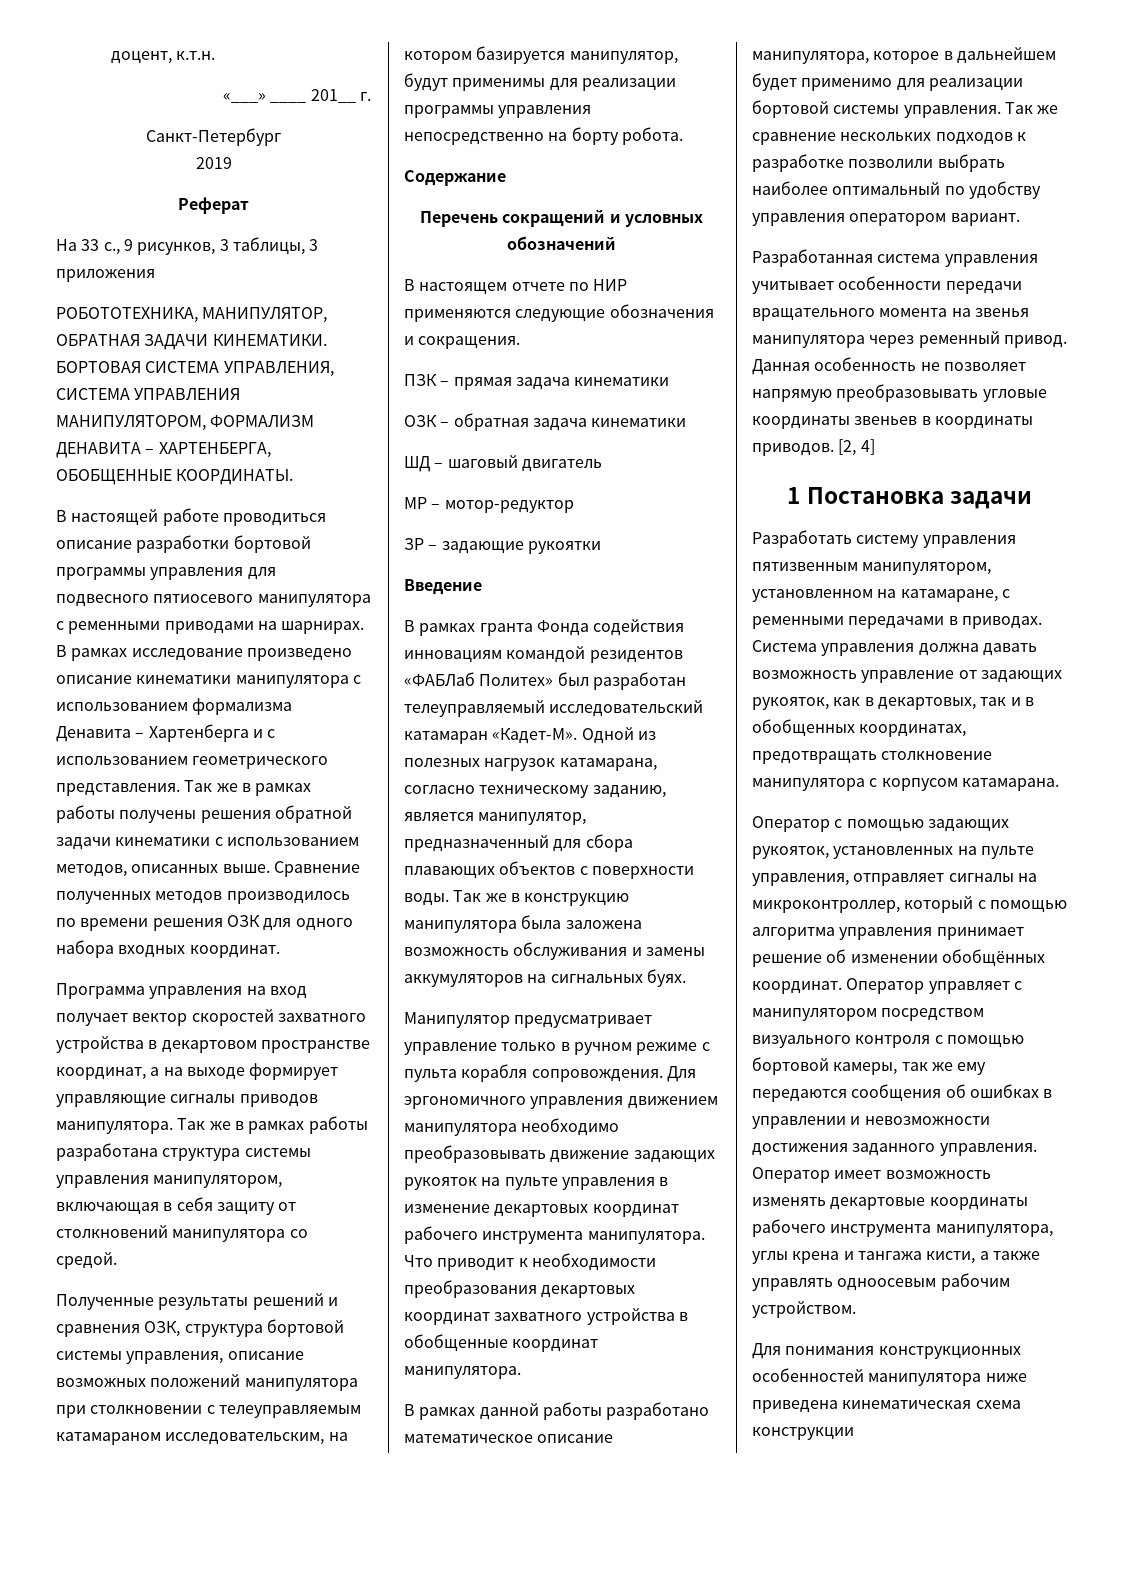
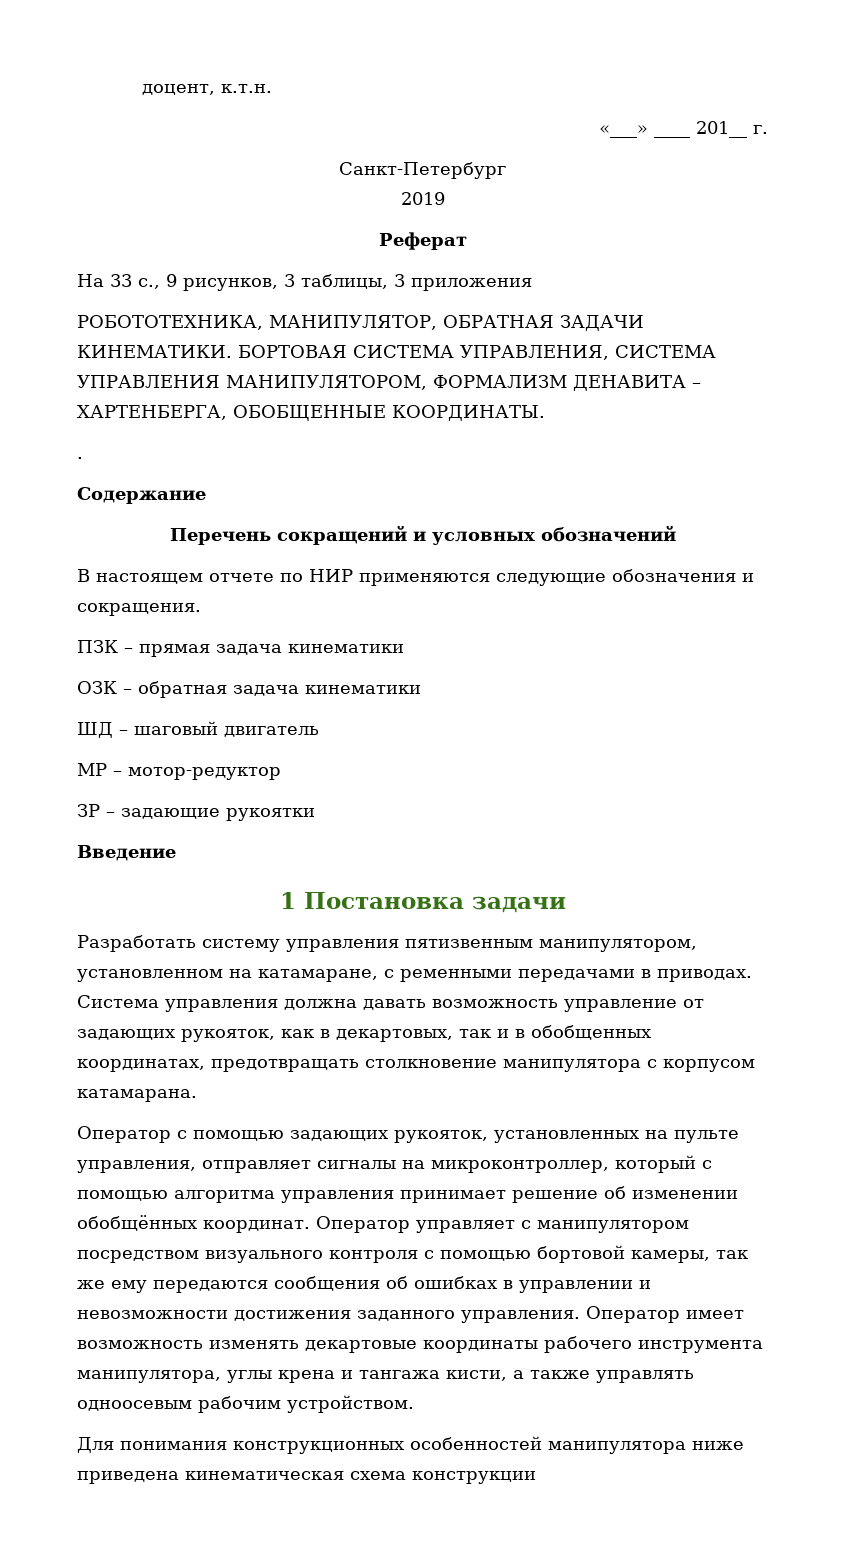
- В настоящей работе проводиться описание разработки бортовой программы управления для подвесного пятиосевого манипулятора с ременными приводами на шарнирах. В рамках исследование произведено описание кинематики манипулятора с использованием формализма Денавита – Хартенберга и с использованием геометрического представления. Так же в рамках работы получены решения обратной задачи кинематики с использованием методов, описанных выше. Сравнение полученных методов производилось по времени решения ОЗК для одного набора входных координат.
- Программа управления на вход получает вектор скоростей захватного устройства в декартовом пространстве координат, а на выходе формирует управляющие сигналы приводов манипулятора. Так же в рамках работы разработана структура системы управления манипулятором, включающая в себя защиту от столкновений манипулятора со средой.
- Полученные результаты решений и сравнения ОЗК, структура бортовой системы управления, описание возможных положений манипулятора при столкновении с телеуправляемым катамараном исследовательским, на котором базируется манипулятор, будут применимы для реализации программы управления непосредственно на борту робота.
+ .
- В рамках гранта Фонда содействия инновациям командой резидентов «ФАБЛаб Политех» был разработан телеуправляемый исследовательский катамаран «Кадет-М». Одной из полезных нагрузок катамарана, согласно техническому заданию, является манипулятор, предназначенный для сбора плавающих объектов с поверхности воды. Так же в конструкцию манипулятора была заложена возможность обслуживания и замены аккумуляторов на сигнальных буях.
- Манипулятор предусматривает управление только в ручном режиме с пульта корабля сопровождения. Для эргономичного управления движением манипулятора необходимо преобразовывать движение задающих рукояток на пульте управления в изменение декартовых координат рабочего инструмента манипулятора. Что приводит к необходимости преобразования декартовых координат захватного устройства в обобщенные координат манипулятора.
- В рамках данной работы разработано математическое описание манипулятора, которое в дальнейшем будет применимо для реализации бортовой системы управления. Так же сравнение нескольких подходов к разработке позволили выбрать наиболее оптимальный по удобству управления оператором вариант.
- Разработанная система управления учитывает особенности передачи вращательного момента на звенья манипулятора через ременный привод. Данная особенность не позволяет напрямую преобразовывать угловые координаты звеньев в координаты приводов. [2, 4]

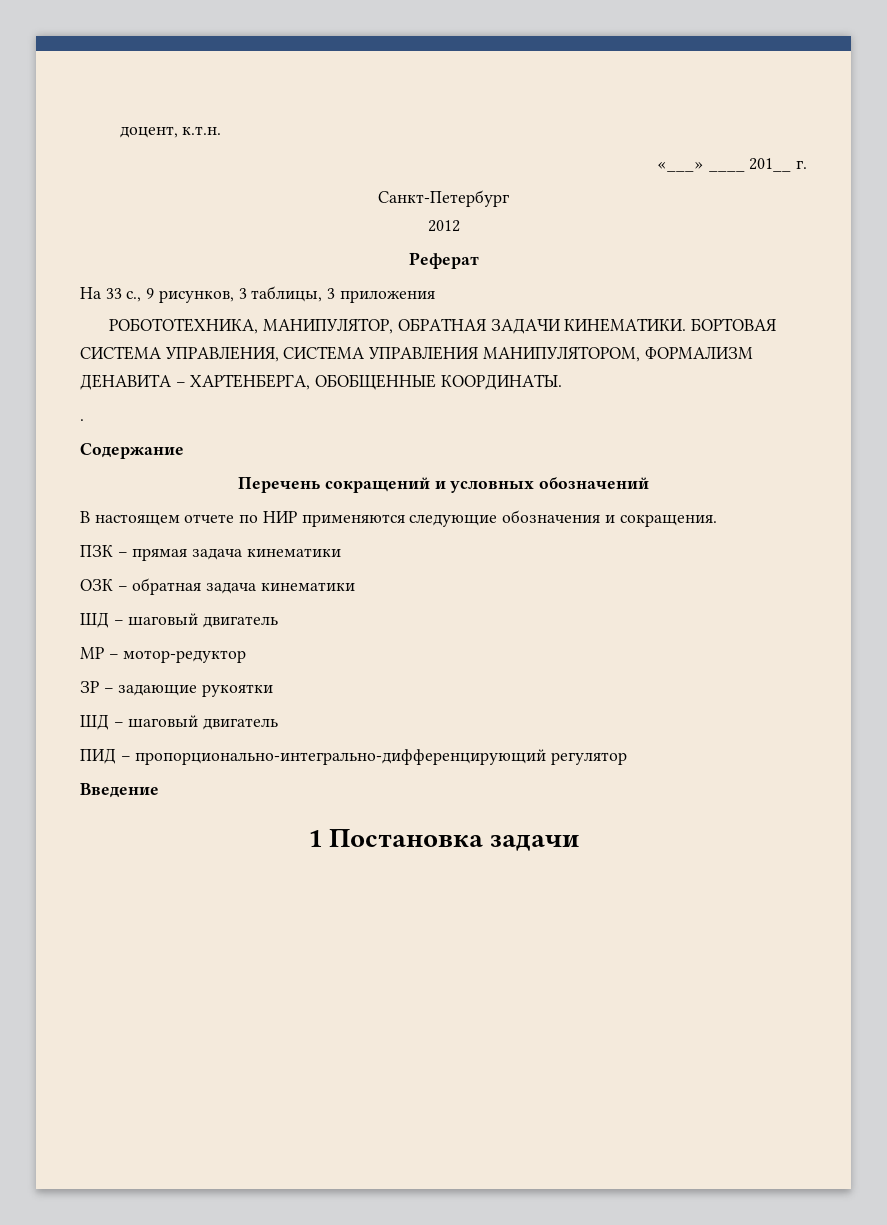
- 2019
+ 2012
  ЗР – задающие рукоятки
+ ШД – шаговый двигатель
+ ПИД – пропорционально-интегрально-дифференцирующий регулятор
  Введение
  1 Постановка задачи
- Разработать систему управления пятизвенным манипулятором, установленном на катамаране, с ременными передачами в приводах. Система управления должна давать возможность управление от задающих рукояток, как в декартовых, так и в обобщенных координатах, предотвращать столкновение манипулятора с корпусом катамарана.
- Оператор с помощью задающих рукояток, установленных на пульте управления, отправляет сигналы на микроконтроллер, который с помощью алгоритма управления принимает решение об изменении обобщённых координат. Оператор управляет с манипулятором посредством визуального контроля с помощью бортовой камеры, так же ему передаются сообщения об ошибках в управлении и невозможности достижения заданного управления. Оператор имеет возможность изменять декартовые координаты рабочего инструмента манипулятора, углы крена и тангажа кисти, а также управлять одноосевым рабочим устройством.
- Для понимания конструкционных особенностей манипулятора ниже приведена кинематическая схема конструкции

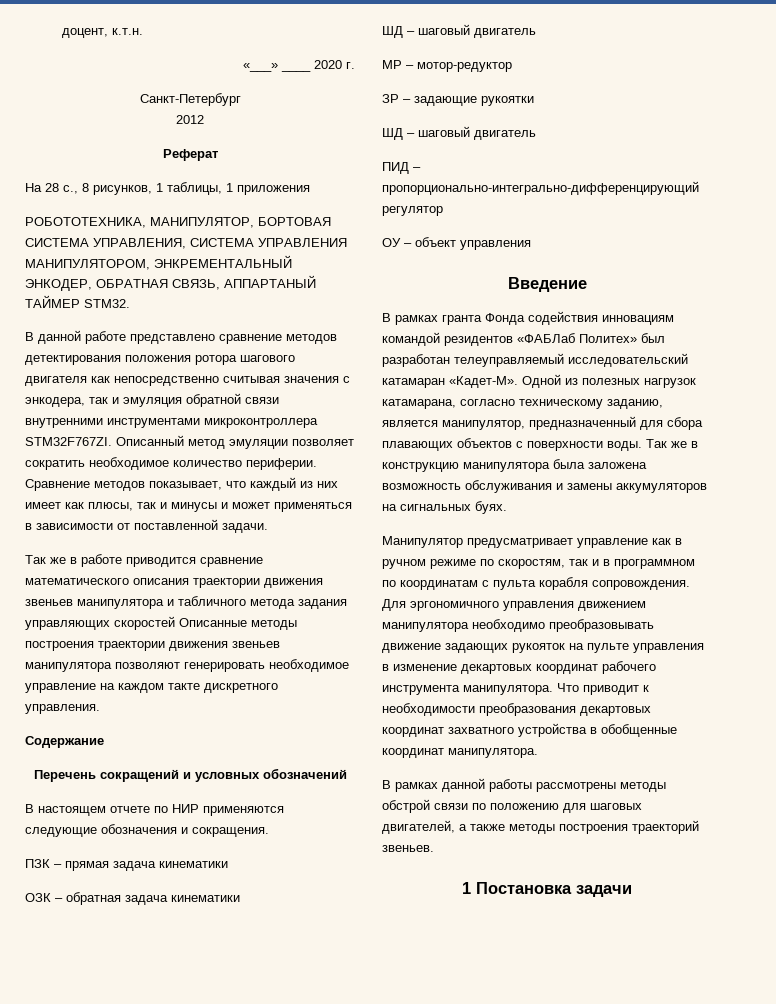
- «___» ____ 201__ г.
+ «___» ____ 2020 г.
- На 33 с., 9 рисунков, 3 таблицы, 3 приложения
+ На 28 с., 8 рисунков, 1 таблицы, 1 приложения
- РОБОТОТЕХНИКА, МАНИПУЛЯТОР, ОБРАТНАЯ ЗАДАЧИ КИНЕМАТИКИ. БОРТОВАЯ СИСТЕМА УПРАВЛЕНИЯ, СИСТЕМА УПРАВЛЕНИЯ МАНИПУЛЯТОРОМ, ФОРМАЛИЗМ ДЕНАВИТА – ХАРТЕНБЕРГА, ОБОБЩЕННЫЕ КООРДИНАТЫ.
- .
+ РОБОТОТЕХНИКА, МАНИПУЛЯТОР, БОРТОВАЯ СИСТЕМА УПРАВЛЕНИЯ, СИСТЕМА УПРАВЛЕНИЯ МАНИПУЛЯТОРОМ, ЭНКРЕМЕНТАЛЬНЫЙ ЭНКОДЕР, ОБРАТНАЯ СВЯЗЬ, АППАРТАНЫЙ ТАЙМЕР STM32.
+ В данной работе представлено сравнение методов детектирования положения ротора шагового двигателя как непосредственно считывая значения с энкодера, так и эмуляция обратной связи внутренними инструментами микроконтроллера STM32F767ZI. Описанный метод эмуляции позволяет сократить необходимое количество периферии. Сравнение методов показывает, что каждый из них имеет как плюсы, так и минусы и может применяться в зависимости от поставленной задачи.
+ Так же в работе приводится сравнение математического описания траектории движения звеньев манипулятора и табличного метода задания управляющих скоростей Описанные методы построения траектории движения звеньев манипулятора позволяют генерировать необходимое управление на каждом такте дискретного управления.
+ ОУ – объект управления
  Введение
+ В рамках гранта Фонда содействия инновациям командой резидентов «ФАБЛаб Политех» был разработан телеуправляемый исследовательский катамаран «Кадет-М». Одной из полезных нагрузок катамарана, согласно техническому заданию, является манипулятор, предназначенный для сбора плавающих объектов с поверхности воды. Так же в конструкцию манипулятора была заложена возможность обслуживания и замены аккумуляторов на сигнальных буях.
+ Манипулятор предусматривает управление как в ручном режиме по скоростям, так и в программном по координатам с пульта корабля сопровождения. Для эргономичного управления движением манипулятора необходимо преобразовывать движение задающих рукояток на пульте управления в изменение декартовых координат рабочего инструмента манипулятора. Что приводит к необходимости преобразования декартовых координат захватного устройства в обобщенные координат манипулятора.
+ В рамках данной работы рассмотрены методы обстрой связи по положению для шаговых двигателей, а также методы построения траекторий звеньев.

